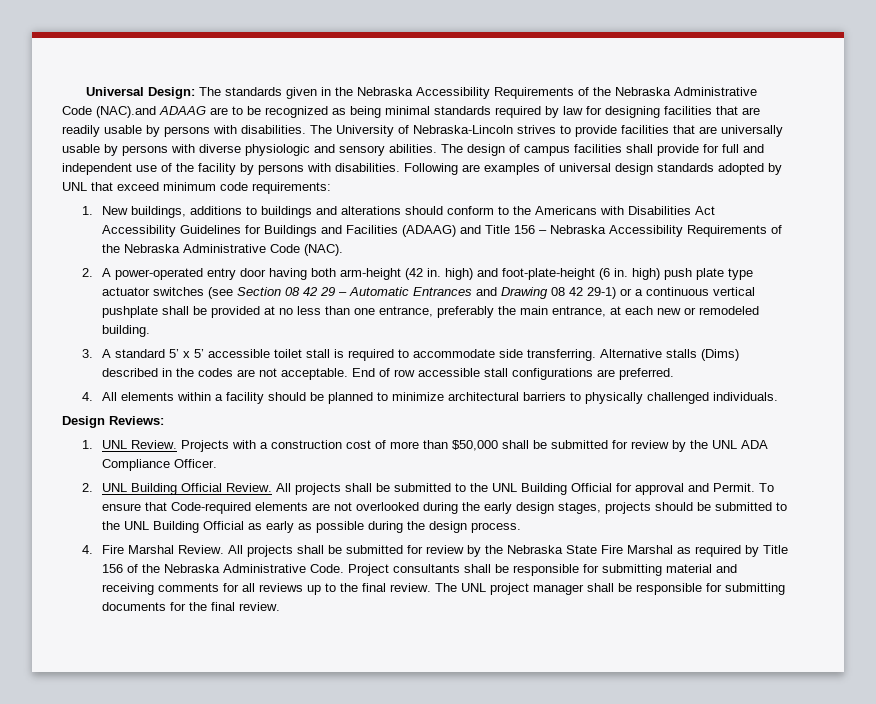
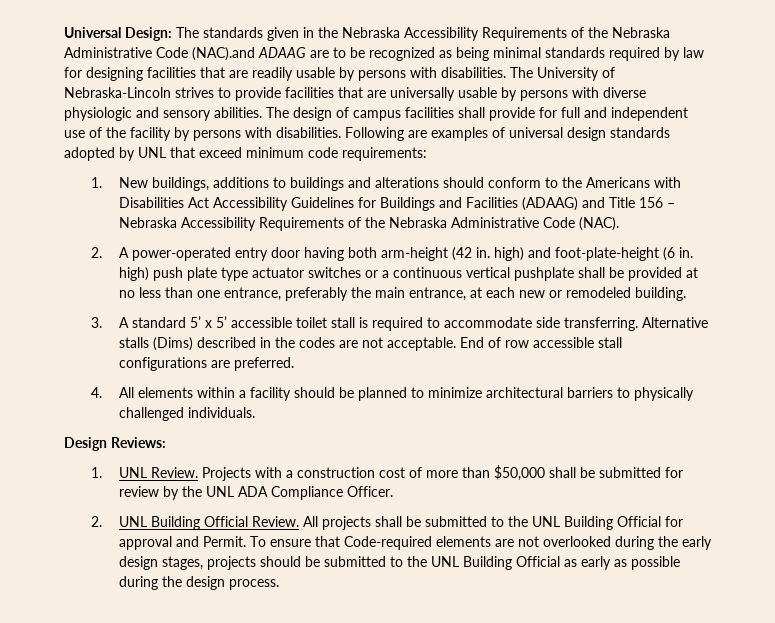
- 2. A power-operated entry door having both arm-height (42 in. high) and foot-plate-height (6 in. high) push plate type actuator switches (see Section 08 42 29 – Automatic Entrances and Drawing 08 42 29-1) or a continuous vertical pushplate shall be provided at no less than one entrance, preferably the main entrance, at each new or remodeled building.
+ 2. A power-operated entry door having both arm-height (42 in. high) and foot-plate-height (6 in. high) push plate type actuator switches or a continuous vertical pushplate shall be provided at no less than one entrance, preferably the main entrance, at each new or remodeled building.
- 4. Fire Marshal Review. All projects shall be submitted for review by the Nebraska State Fire Marshal as required by Title 156 of the Nebraska Administrative Code. Project consultants shall be responsible for submitting material and receiving comments for all reviews up to the final review. The UNL project manager shall be responsible for submitting documents for the final review.

